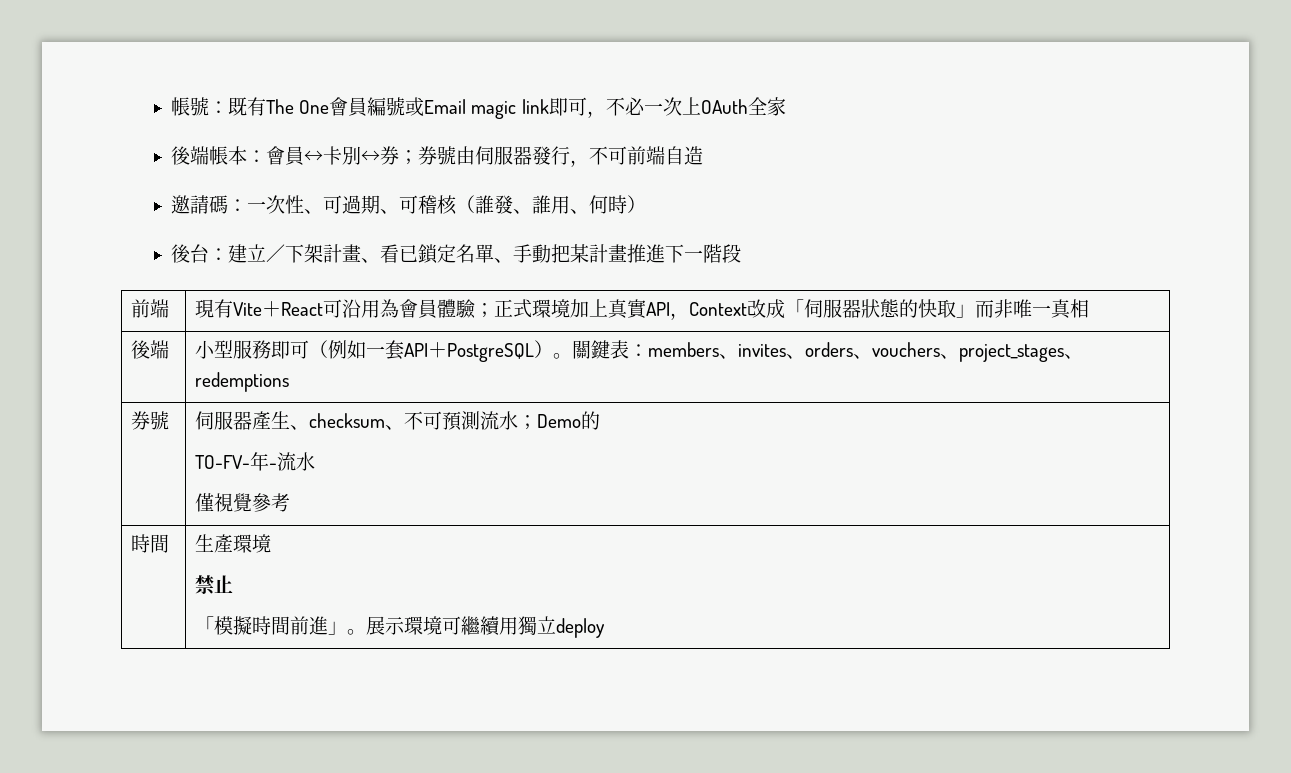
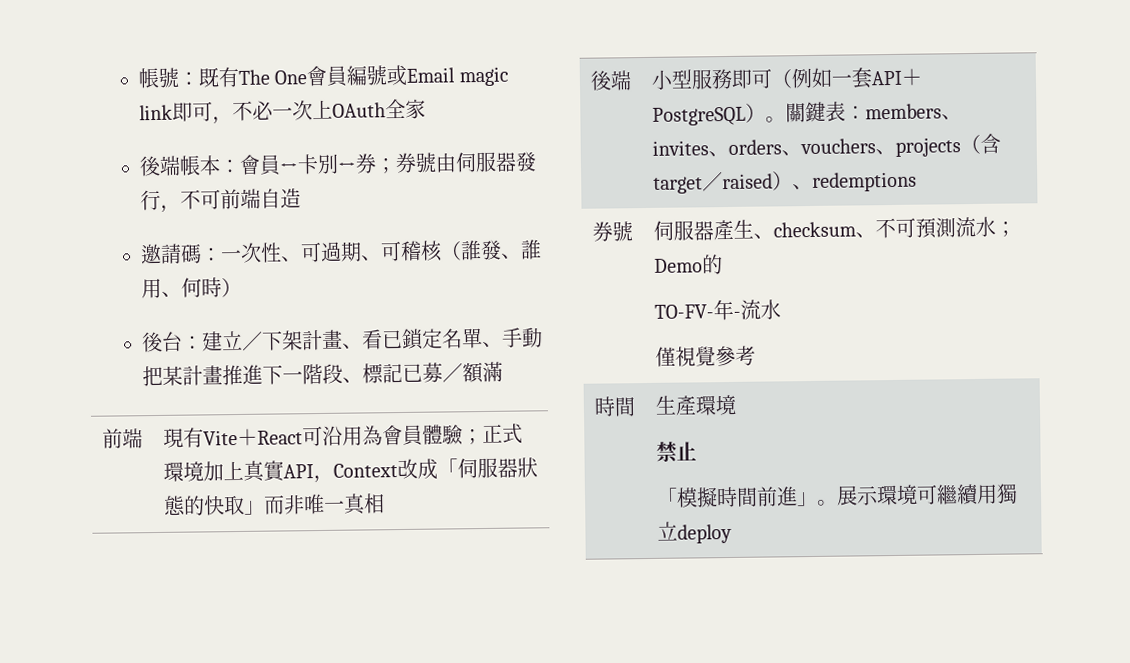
- 後台：建立／下架計畫、看已鎖定名單、手動把某計畫推進下一階段
+ 後台：建立／下架計畫、看已鎖定名單、手動把某計畫推進下一階段、標記已募／額滿
- 後端 | 小型服務即可（例如一套API＋PostgreSQL）。關鍵表：members、invites、orders、vouchers、project_stages、redemptions
+ 後端 | 小型服務即可（例如一套API＋PostgreSQL）。關鍵表：members、invites、orders、vouchers、projects（含target／raised）、redemptions

